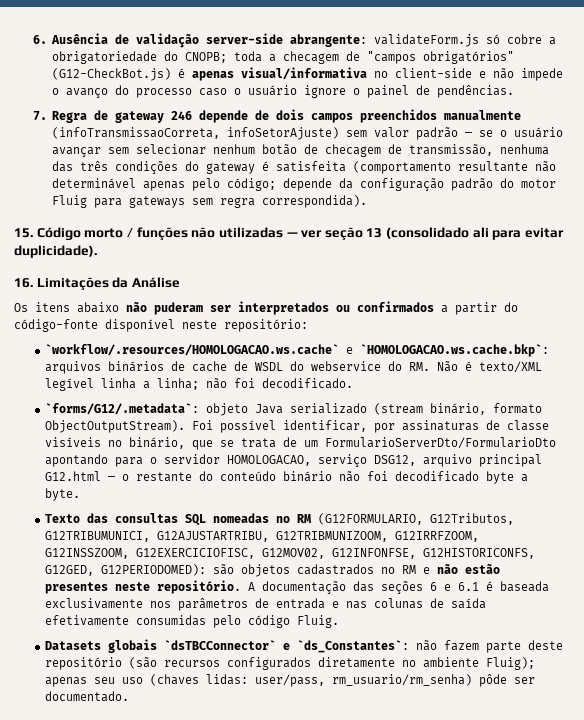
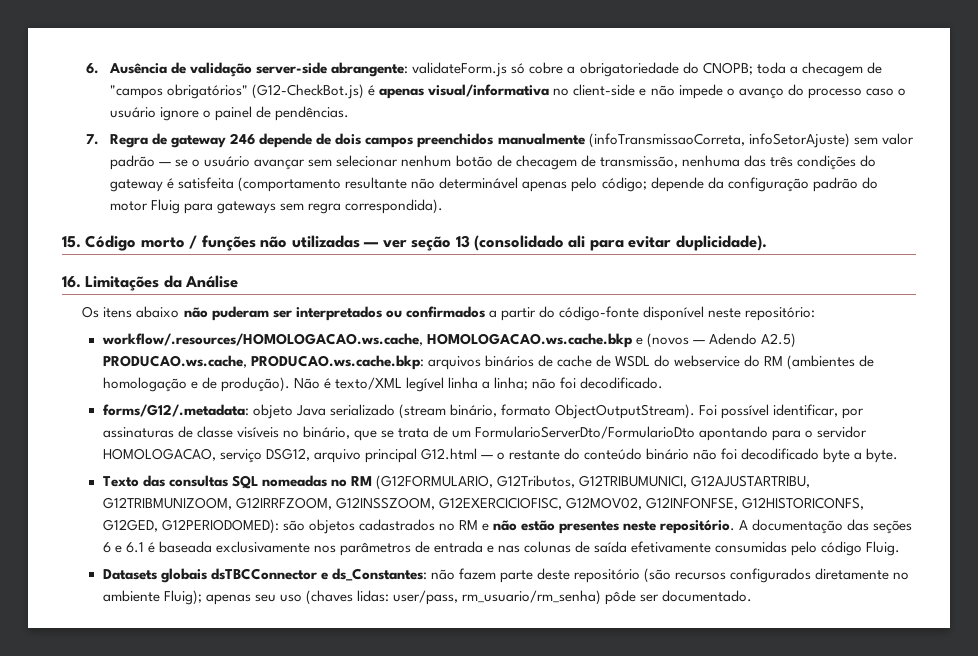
- `workflow/.resources/HOMOLOGACAO.ws.cache` e `HOMOLOGACAO.ws.cache.bkp`: arquivos binários de cache de WSDL do webservice do RM. Não é texto/XML legível linha a linha; não foi decodificado.
+ workflow/.resources/HOMOLOGACAO.ws.cache, HOMOLOGACAO.ws.cache.bkp e (novos — Adendo A2.5) PRODUCAO.ws.cache, PRODUCAO.ws.cache.bkp: arquivos binários de cache de WSDL do webservice do RM (ambientes de homologação e de produção). Não é texto/XML legível linha a linha; não foi decodificado.
- `forms/G12/.metadata`: objeto Java serializado (stream binário, formato ObjectOutputStream).
+ forms/G12/.metadata: objeto Java serializado (stream binário, formato ObjectOutputStream).
- Datasets globais `dsTBCConnector` e `ds_Constantes`: não fazem parte deste repositório (são recursos configurados diretamente no ambiente Fluig); apenas seu uso (chaves lidas: user/pass, rm_usuario/rm_senha) pôde ser documentado.
+ Datasets globais dsTBCConnector e ds_Constantes: não fazem parte deste repositório (são recursos configurados diretamente no ambiente Fluig); apenas seu uso (chaves lidas: user/pass, rm_usuario/rm_senha) pôde ser documentado.

